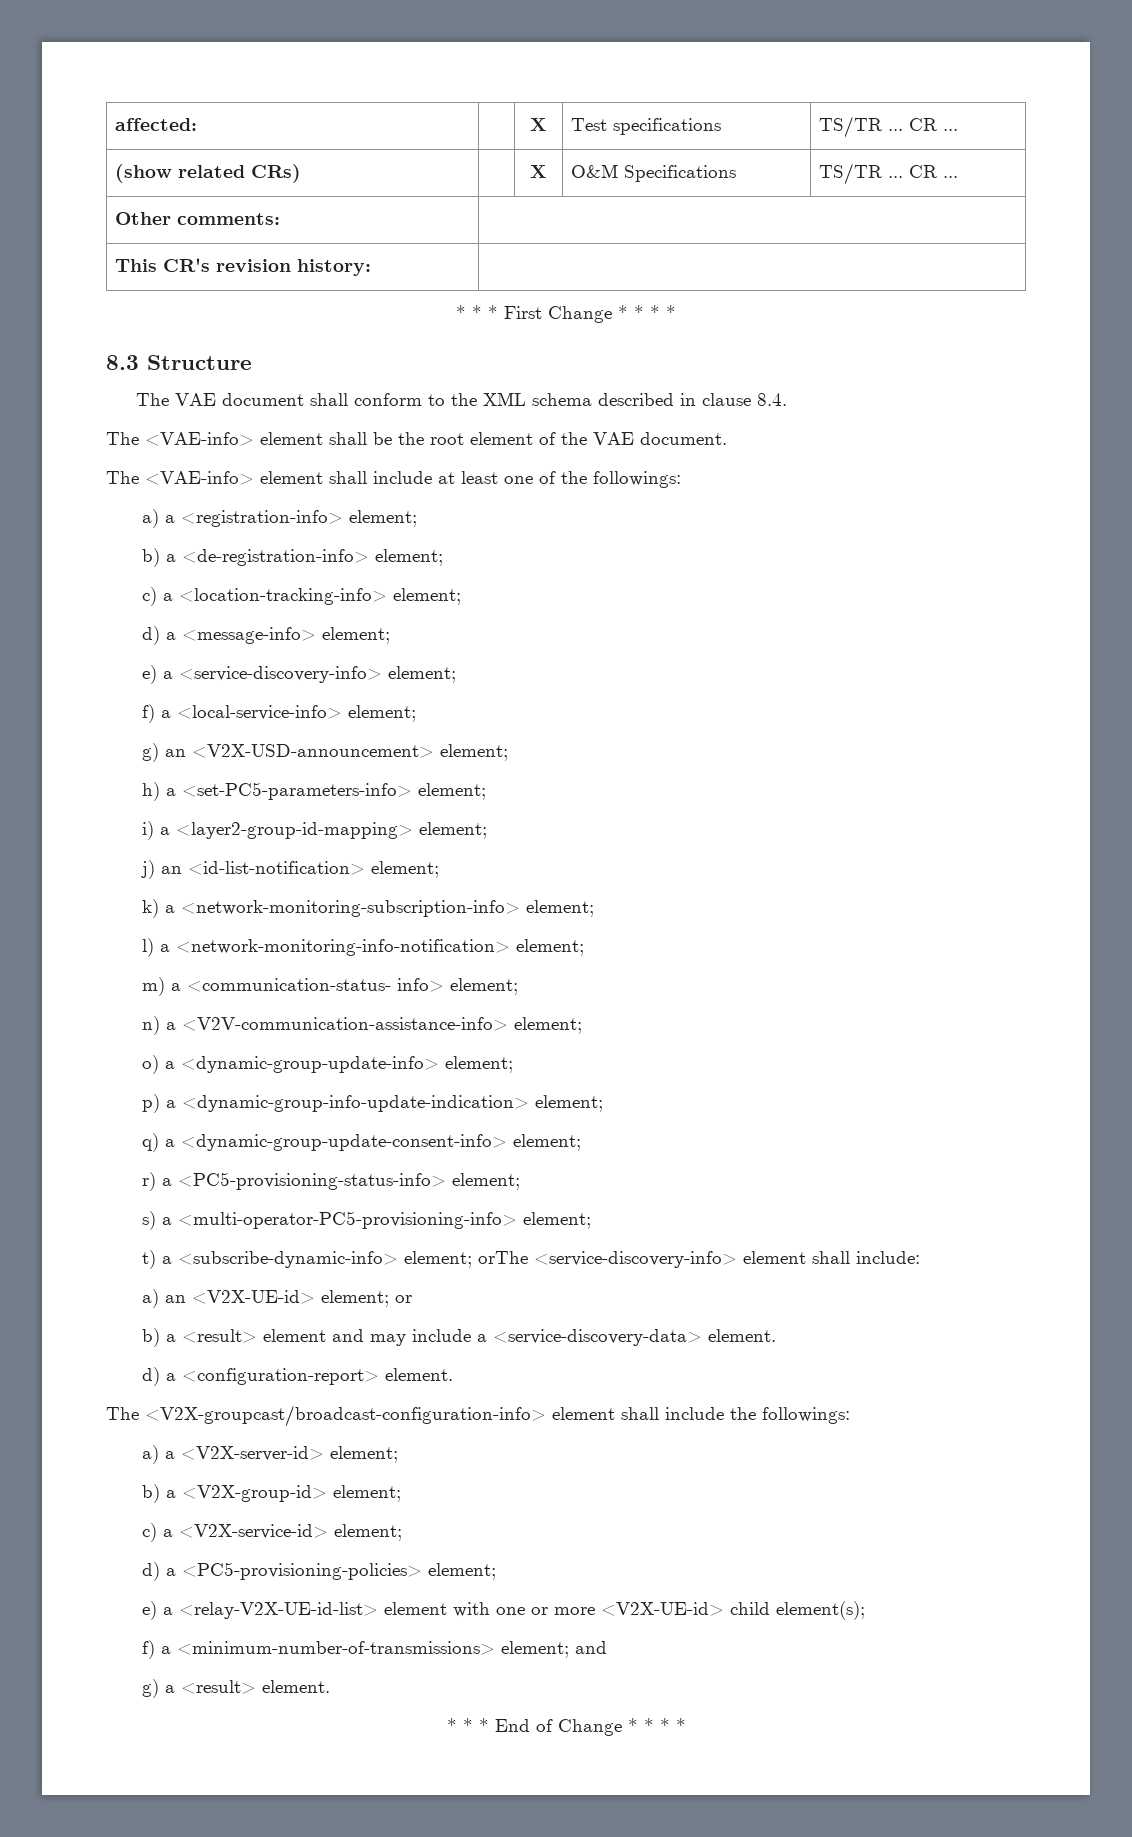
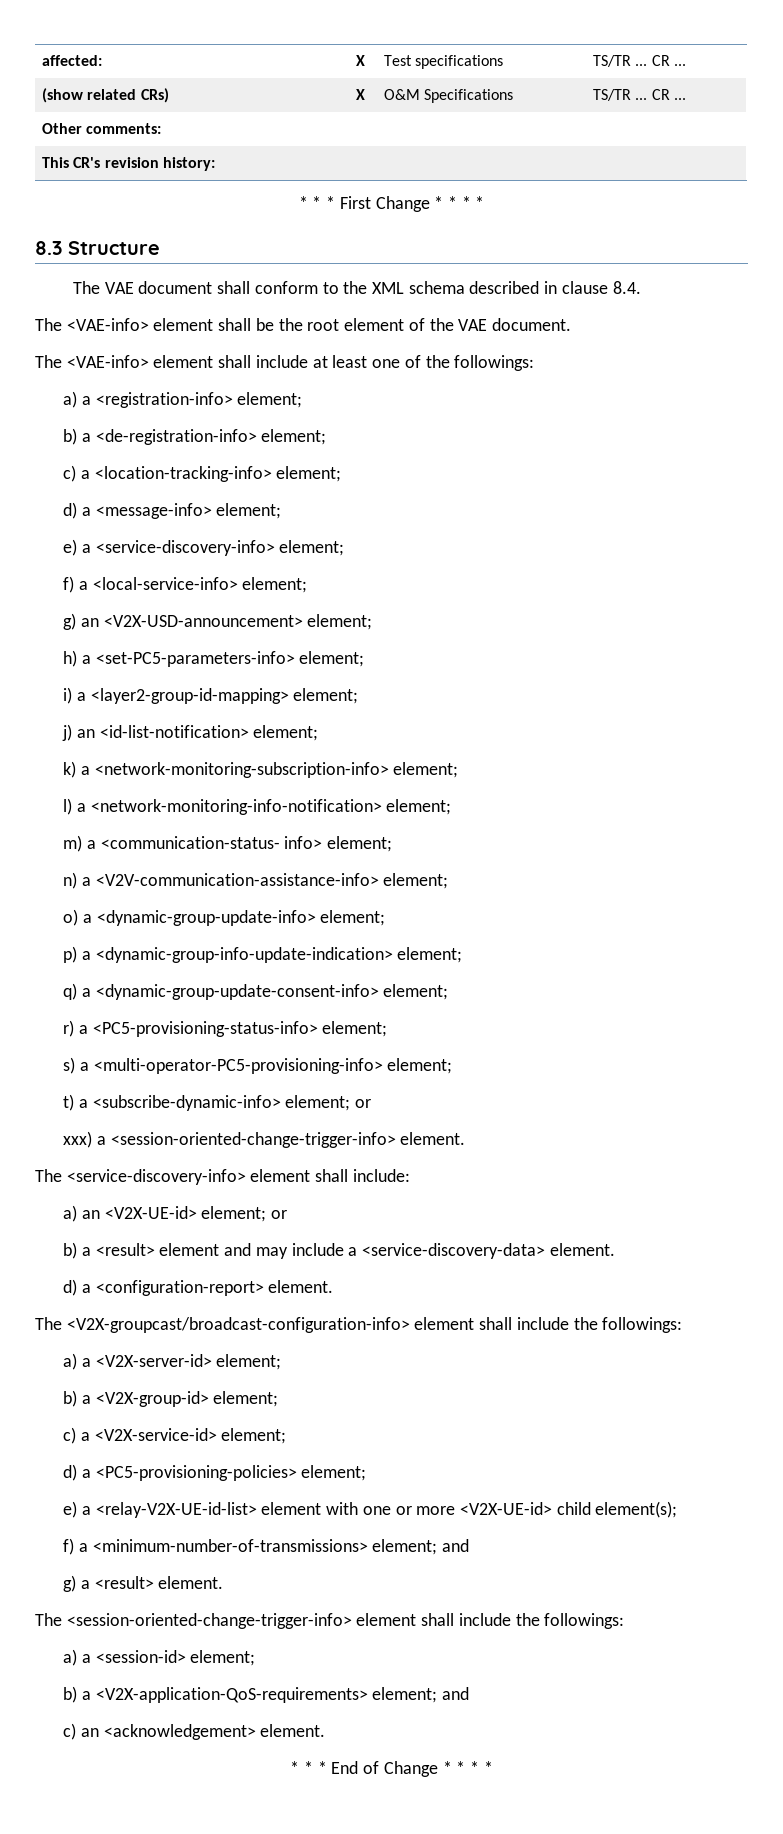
- t) a <subscribe-dynamic-info> element; orThe <service-discovery-info> element shall include:
+ t) a <subscribe-dynamic-info> element; or
+ xxx) a <session-oriented-change-trigger-info> element.
+ The <service-discovery-info> element shall include:
+ The <session-oriented-change-trigger-info> element shall include the followings:
+ a) a <session-id> element;
+ b) a <V2X-application-QoS-requirements> element; and
+ c) an <acknowledgement> element.

